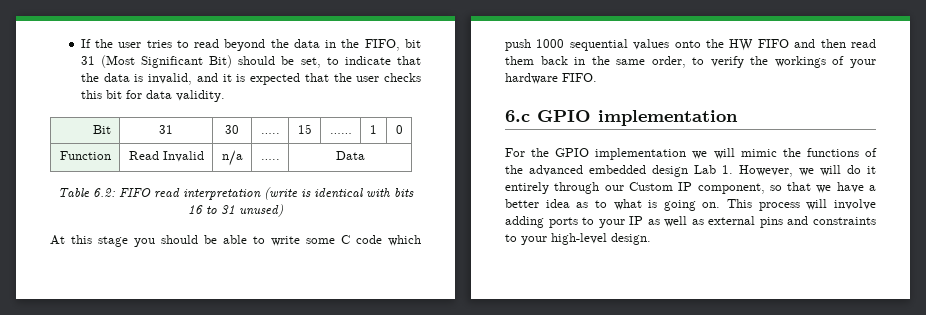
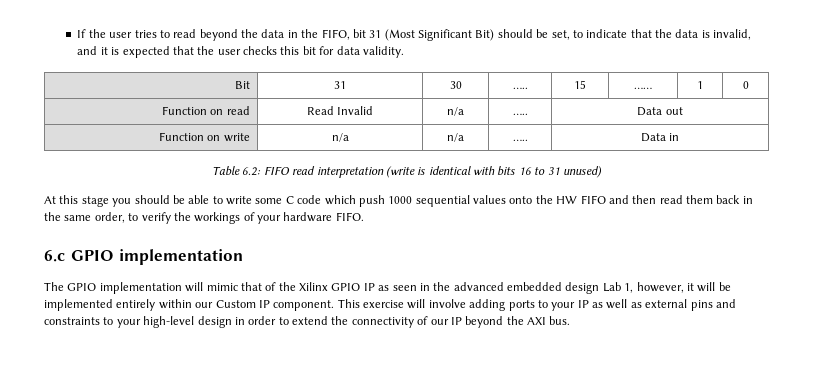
- Function | Read Invalid | n/a | ….. | Data
+ Function on read | Read Invalid | n/a | ….. | Data out
+ Function on write | n/a | n/a | ….. | Data in
- For the GPIO implementation we will mimic the functions of the advanced embedded design Lab 1. However, we will do it entirely through our Custom IP component, so that we have a better idea as to what is going on. This process will involve adding ports to your IP as well as external pins and constraints to your high-level design.
+ The GPIO implementation will mimic that of the Xilinx GPIO IP as seen in the advanced embedded design Lab 1, however, it will be implemented entirely within our Custom IP component. This exercise will involve adding ports to your IP as well as external pins and constraints to your high-level design in order to extend the connectivity of our IP beyond the AXI bus.

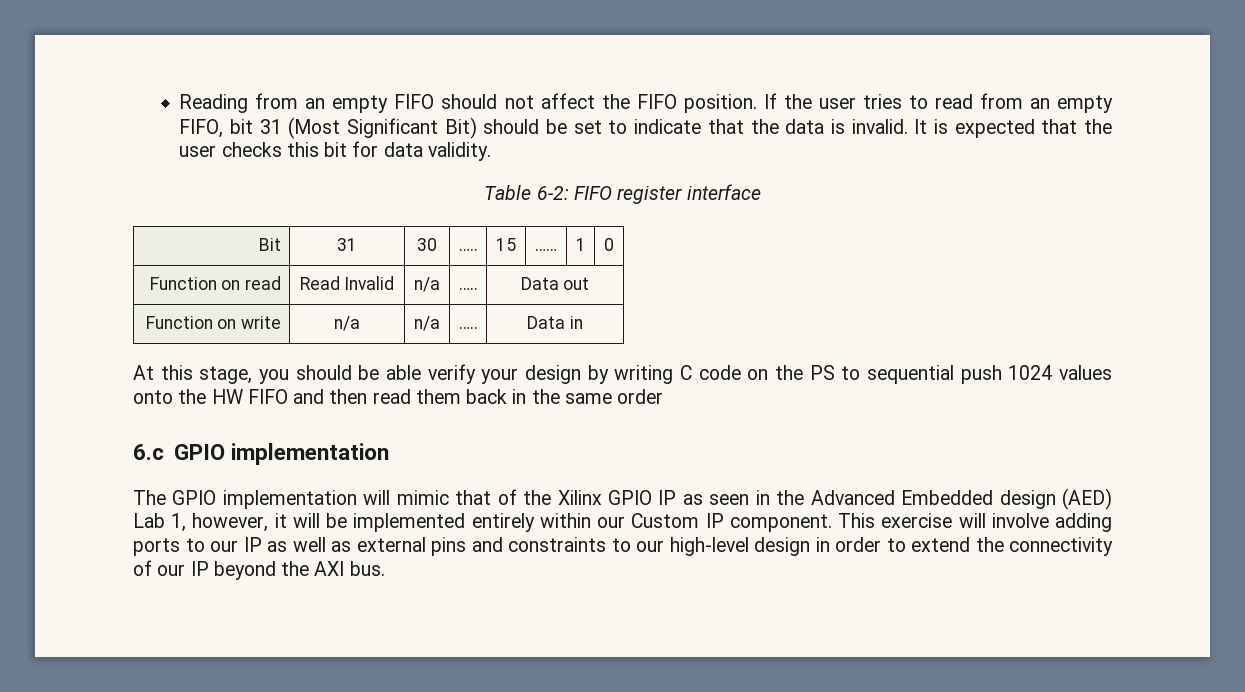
+ Reading from an empty FIFO should not affect the FIFO position.
- If the user tries to read beyond the data in the FIFO, bit 31 (Most Significant Bit) should be set, to indicate that the data is invalid, and it is expected that the user checks this bit for data validity.
+ If the user tries to read from an empty FIFO, bit 31 (Most Significant Bit) should be set to indicate that the data is invalid. It is expected that the user checks this bit for data validity.
+ Table 6-2: FIFO register interface
- Table 6.2: FIFO read interpretation (write is identical with bits 16 to 31 unused)
- At this stage you should be able to write some C code which push 1000 sequential values onto the HW FIFO and then read them back in the same order, to verify the workings of your hardware FIFO.
+ At this stage, you should be able verify your design by writing C code on the PS to sequential push 1024 values onto the HW FIFO and then read them back in the same order
- The GPIO implementation will mimic that of the Xilinx GPIO IP as seen in the advanced embedded design Lab 1, however, it will be implemented entirely within our Custom IP component.
+ The GPIO implementation will mimic that of the Xilinx GPIO IP as seen in the Advanced Embedded design (AED) Lab 1, however, it will be implemented entirely within our Custom IP component.
- This exercise will involve adding ports to your IP as well as external pins and constraints to your high-level design in order to extend the connectivity of our IP beyond the AXI bus.
+ This exercise will involve adding ports to our IP as well as external pins and constraints to our high-level design in order to extend the connectivity of our IP beyond the AXI bus.

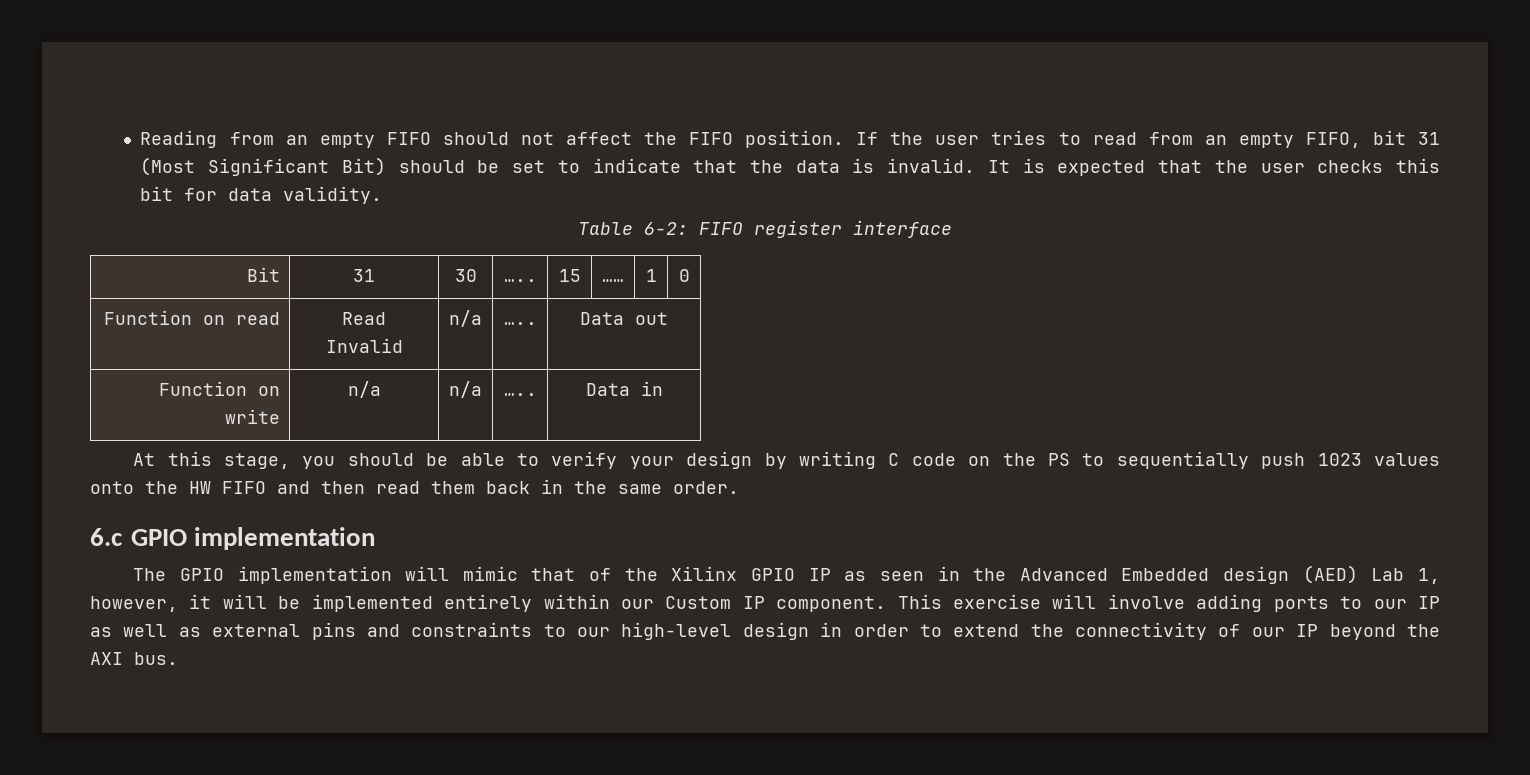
- At this stage, you should be able verify your design by writing C code on the PS to sequential push 1024 values onto the HW FIFO and then read them back in the same order
+ At this stage, you should be able to verify your design by writing C code on the PS to sequentially push 1023 values onto the HW FIFO and then read them back in the same order.

